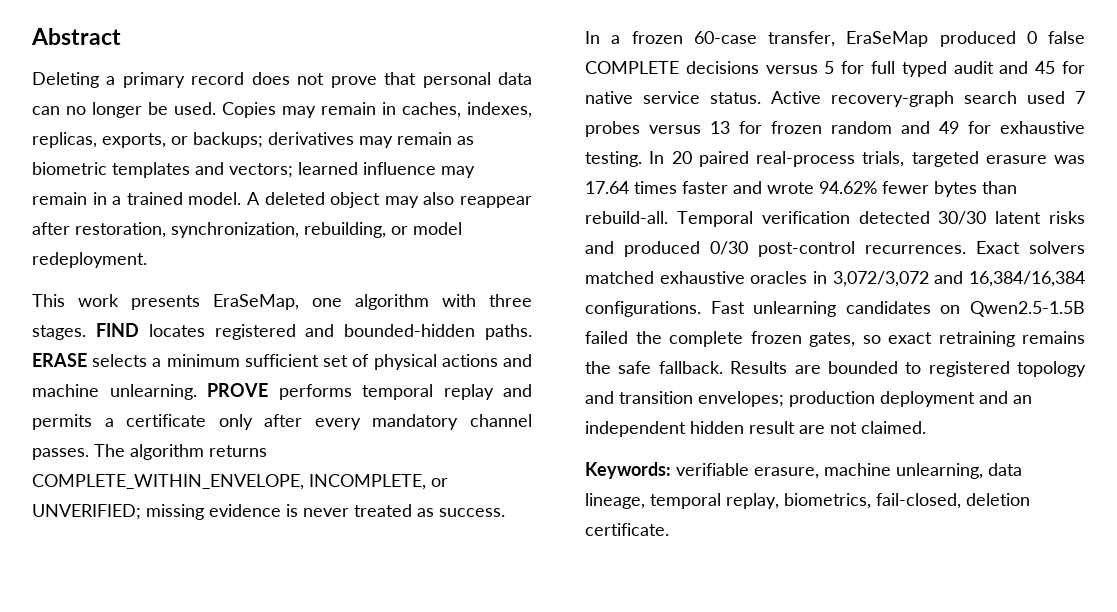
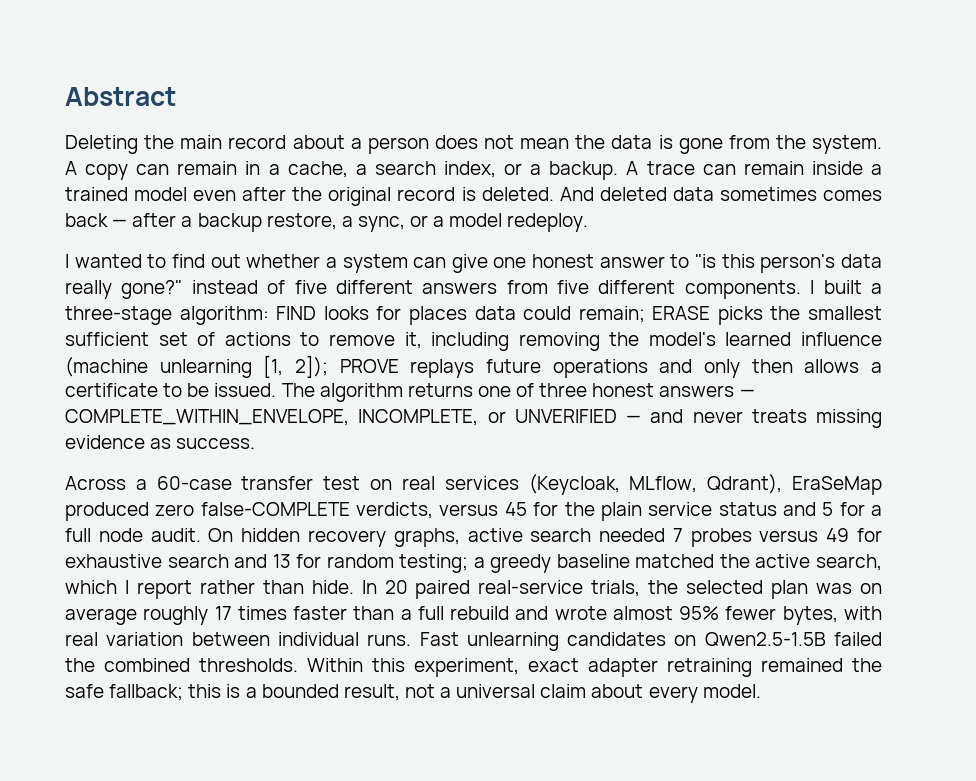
- Deleting a primary record does not prove that personal data can no longer be used. Copies may remain in caches, indexes, replicas, exports, or backups; derivatives may remain as biometric templates and vectors; learned influence may remain in a trained model. A deleted object may also reappear after restoration, synchronization, rebuilding, or model redeployment.
- This work presents EraSeMap, one algorithm with three stages. FIND locates registered and bounded-hidden paths. ERASE selects a minimum sufficient set of physical actions and machine unlearning. PROVE performs temporal replay and permits a certificate only after every mandatory channel passes. The algorithm returns COMPLETE_WITHIN_ENVELOPE, INCOMPLETE, or UNVERIFIED; missing evidence is never treated as success.
- In a frozen 60-case transfer, EraSeMap produced 0 false COMPLETE decisions versus 5 for full typed audit and 45 for native service status. Active recovery-graph search used 7 probes versus 13 for frozen random and 49 for exhaustive testing. In 20 paired real-process trials, targeted erasure was 17.64 times faster and wrote 94.62% fewer bytes than rebuild-all. Temporal verification detected 30/30 latent risks and produced 0/30 post-control recurrences. Exact solvers matched exhaustive oracles in 3,072/3,072 and 16,384/16,384 configurations.
+ Deleting the main record about a person does not mean the data is gone from the system. A copy can remain in a cache, a search index, or a backup. A trace can remain inside a trained model even after the original record is deleted. And deleted data sometimes comes back — after a backup restore, a sync, or a model redeploy.
+ I wanted to find out whether a system can give one honest answer to "is this person's data really gone?" instead of five different answers from five different components. I built a three-stage algorithm: FIND looks for places data could remain; ERASE picks the smallest sufficient set of actions to remove it, including removing the model's learned influence (machine unlearning [1, 2]); PROVE replays future operations and only then allows a certificate to be issued. The algorithm returns one of three honest answers — COMPLETE_WITHIN_ENVELOPE, INCOMPLETE, or UNVERIFIED — and never treats missing evidence as success.
+ Across a 60-case transfer test on real services (Keycloak, MLflow, Qdrant), EraSeMap produced zero false-COMPLETE verdicts, versus 45 for the plain service status and 5 for a full node audit. On hidden recovery graphs, active search needed 7 probes versus 49 for exhaustive search and 13 for random testing; a greedy baseline matched the active search, which I report rather than hide. In 20 paired real-service trials, the selected plan was on average roughly 17 times faster than a full rebuild and wrote almost 95% fewer bytes, with real variation between individual runs.
- Fast unlearning candidates on Qwen2.5-1.5B failed the complete frozen gates, so exact retraining remains the safe fallback. Results are bounded to registered topology and transition envelopes; production deployment and an independent hidden result are not claimed.
- Keywords: verifiable erasure, machine unlearning, data lineage, temporal replay, biometrics, fail-closed, deletion certificate.
+ Fast unlearning candidates on Qwen2.5-1.5B failed the combined thresholds. Within this experiment, exact adapter retraining remained the safe fallback; this is a bounded result, not a universal claim about every model.

